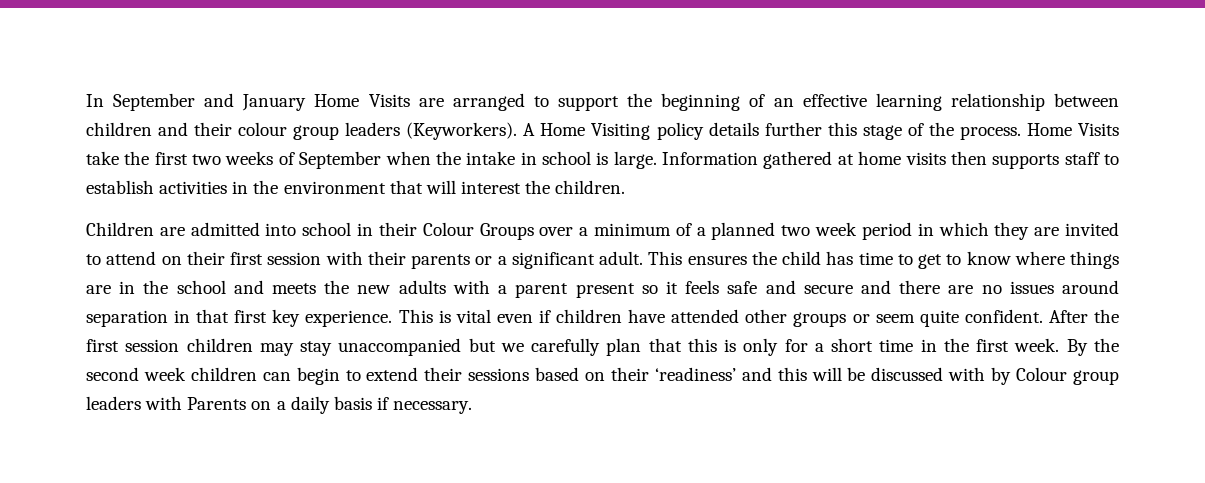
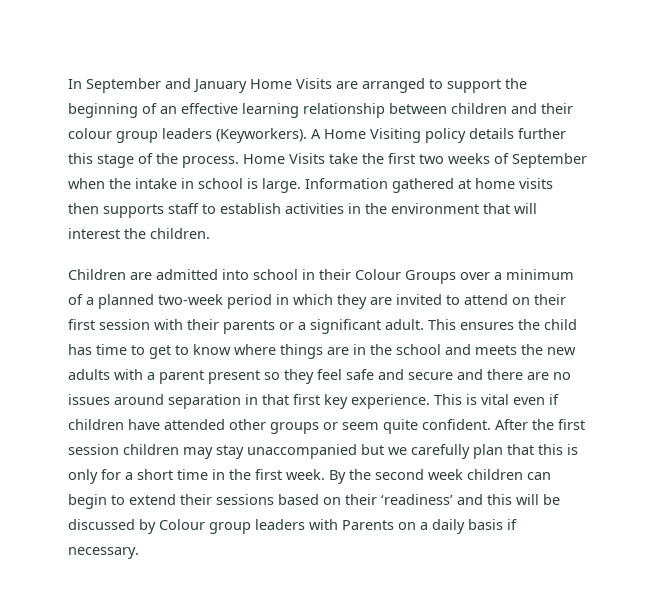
- Children are admitted into school in their Colour Groups over a minimum of a planned two week period in which they are invited to attend on their first session with their parents or a significant adult.
+ Children are admitted into school in their Colour Groups over a minimum of a planned two-week period in which they are invited to attend on their first session with their parents or a significant adult.
- This ensures the child has time to get to know where things are in the school and meets the new adults with a parent present so it feels safe and secure and there are no issues around separation in that first key experience.
+ This ensures the child has time to get to know where things are in the school and meets the new adults with a parent present so they feel safe and secure and there are no issues around separation in that first key experience.
- By the second week children can begin to extend their sessions based on their ‘readiness’ and this will be discussed with by Colour group leaders with Parents on a daily basis if necessary.
+ By the second week children can begin to extend their sessions based on their ‘readiness’ and this will be discussed by Colour group leaders with Parents on a daily basis if necessary.

